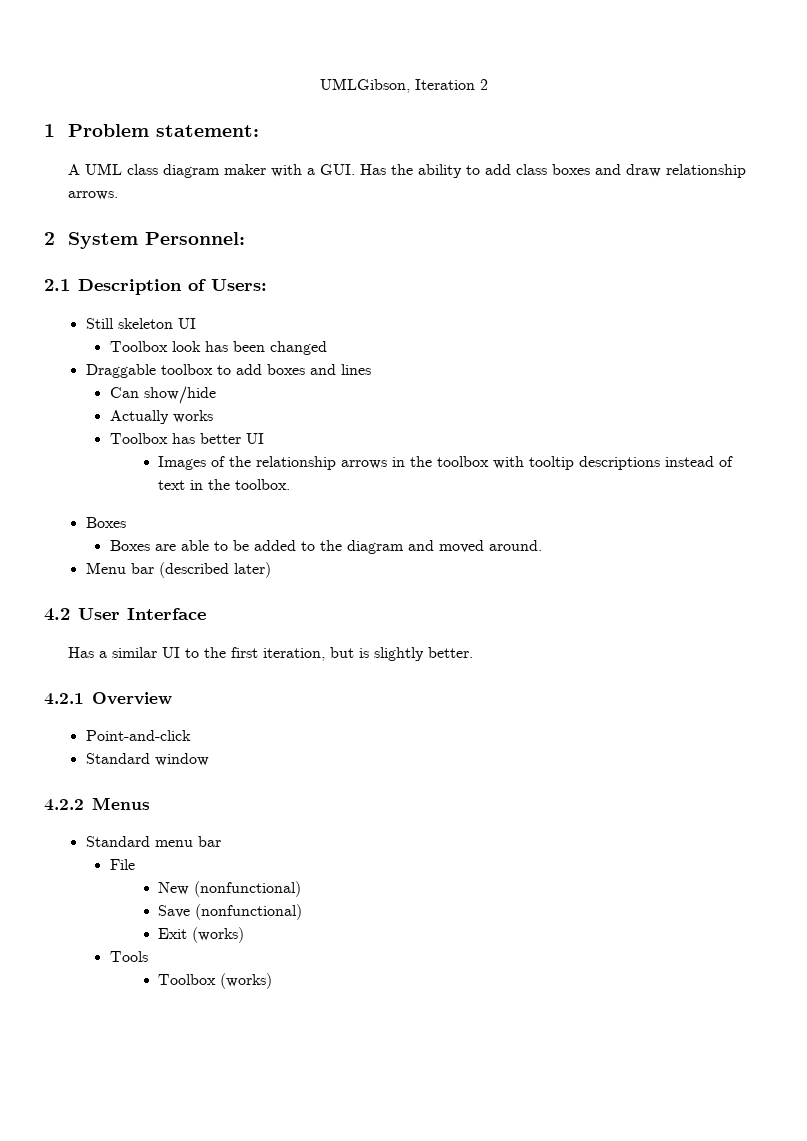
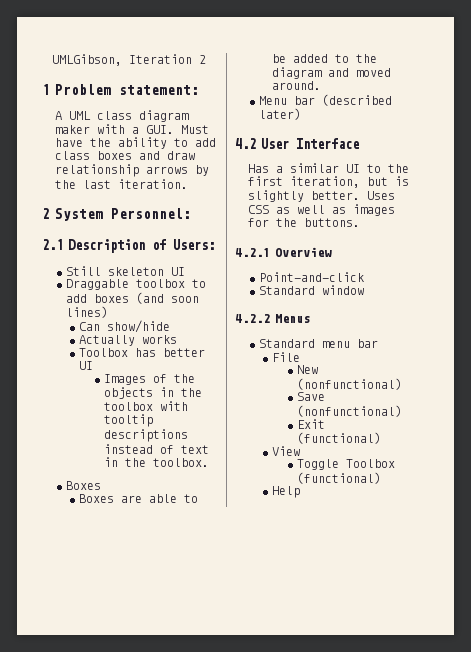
- A UML class diagram maker with a GUI. Has the ability to add class boxes and draw relationship arrows.
+ A UML class diagram maker with a GUI. Must have the ability to add class boxes and draw relationship arrows by the last iteration.
- Toolbox look has been changed
- Draggable toolbox to add boxes and lines
+ Draggable toolbox to add boxes (and soon lines)
- Images of the relationship arrows in the toolbox with tooltip descriptions instead of text in the toolbox.
+ Images of the objects in the toolbox with tooltip descriptions instead of text in the toolbox.
+ Uses CSS as well as images for the buttons.
- Exit (works)
- Tools
- Toolbox (works)
+ Exit (functional)
+ View
+ Toggle Toolbox (functional)
+ Help

